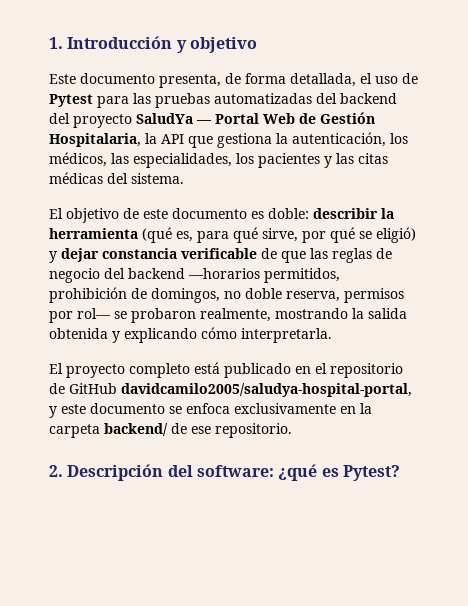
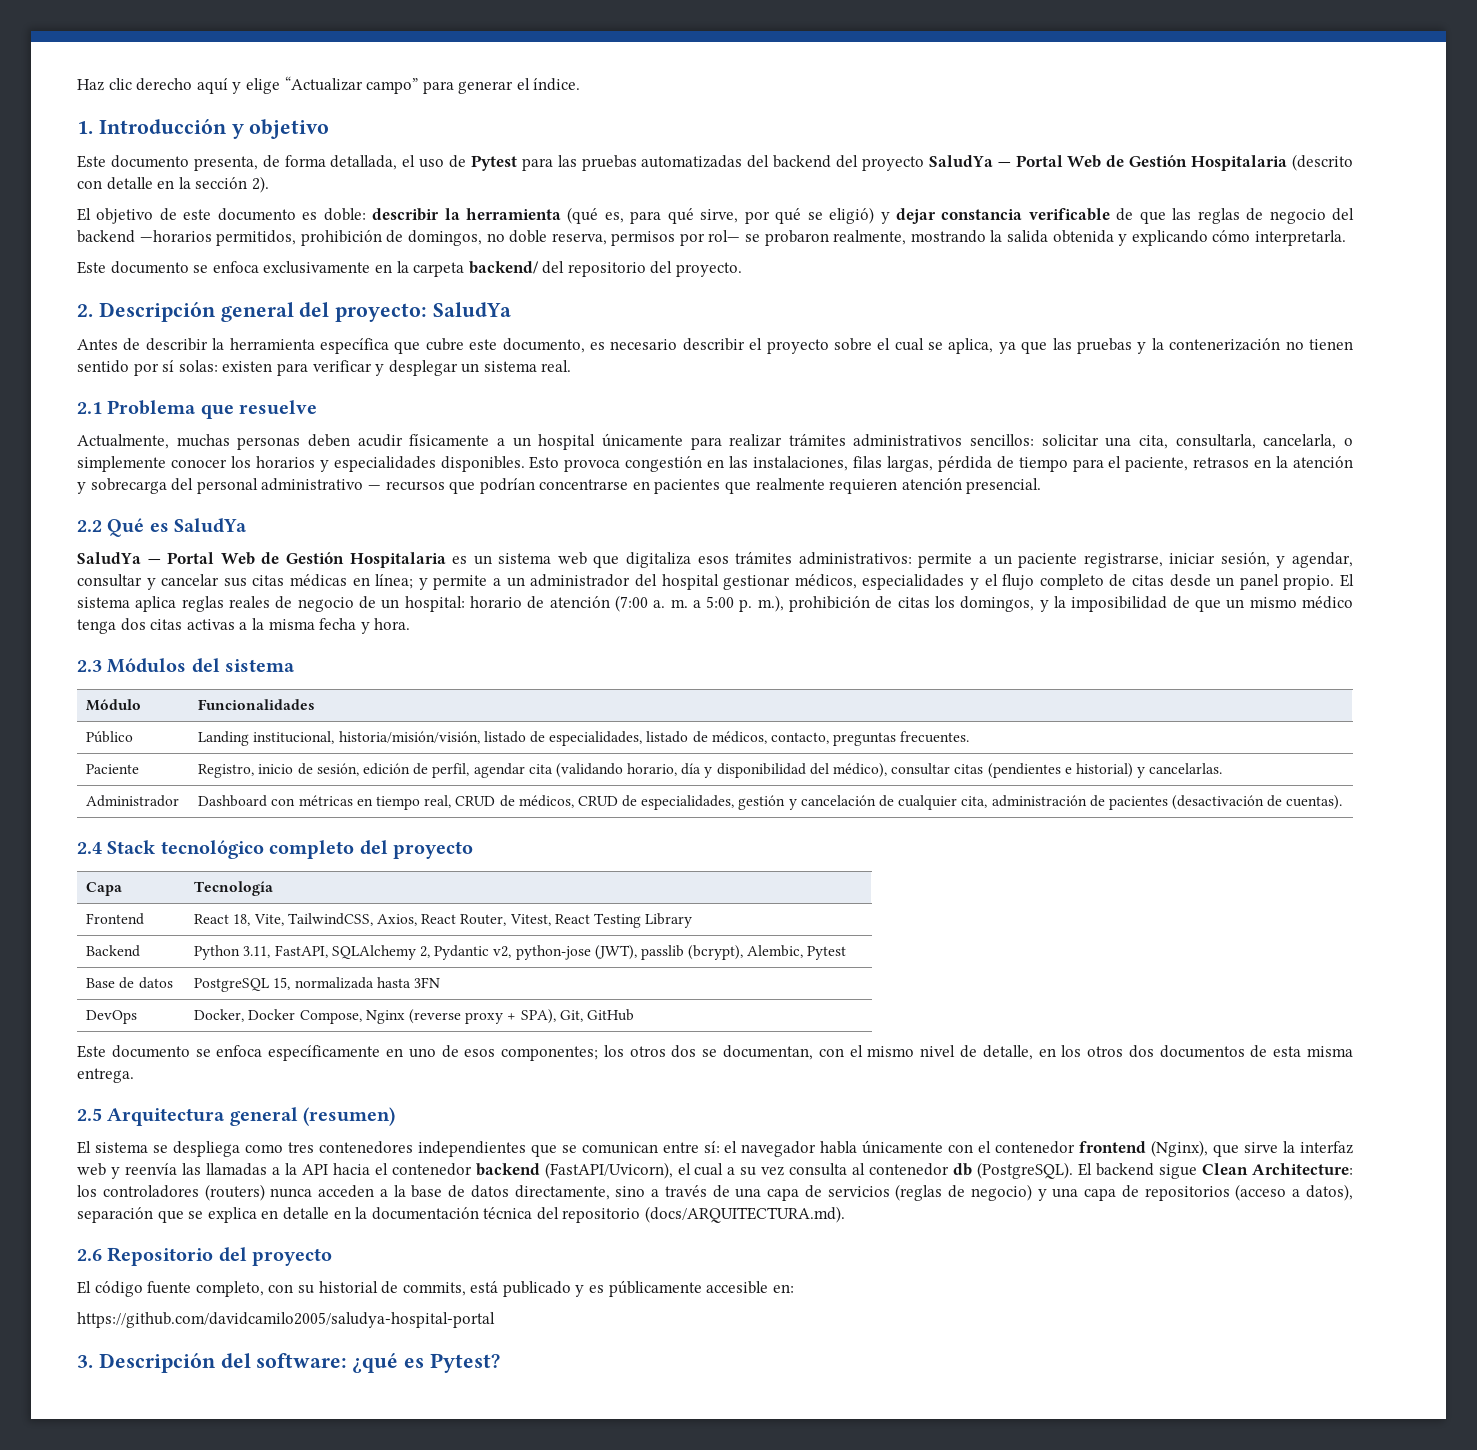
+ Haz clic derecho aquí y elige “Actualizar campo” para generar el índice.
- Este documento presenta, de forma detallada, el uso de Pytest para las pruebas automatizadas del backend del proyecto SaludYa — Portal Web de Gestión Hospitalaria, la API que gestiona la autenticación, los médicos, las especialidades, los pacientes y las citas médicas del sistema.
+ Este documento presenta, de forma detallada, el uso de Pytest para las pruebas automatizadas del backend del proyecto SaludYa — Portal Web de Gestión Hospitalaria (descrito con detalle en la sección 2).
- El proyecto completo está publicado en el repositorio de GitHub davidcamilo2005/saludya-hospital-portal, y este documento se enfoca exclusivamente en la carpeta backend/ de ese repositorio.
- 2. Descripción del software: ¿qué es Pytest?
+ Este documento se enfoca exclusivamente en la carpeta backend/ del repositorio del proyecto.
+ 2. Descripción general del proyecto: SaludYa
+ Antes de describir la herramienta específica que cubre este documento, es necesario describir el proyecto sobre el cual se aplica, ya que las pruebas y la contenerización no tienen sentido por sí solas: existen para verificar y desplegar un sistema real.
+ 2.1 Problema que resuelve
+ Actualmente, muchas personas deben acudir físicamente a un hospital únicamente para realizar trámites administrativos sencillos: solicitar una cita, consultarla, cancelarla, o simplemente conocer los horarios y especialidades disponibles. Esto provoca congestión en las instalaciones, filas largas, pérdida de tiempo para el paciente, retrasos en la atención y sobrecarga del personal administrativo — recursos que podrían concentrarse en pacientes que realmente requieren atención presencial.
+ 2.2 Qué es SaludYa
+ SaludYa — Portal Web de Gestión Hospitalaria es un sistema web que digitaliza esos trámites administrativos: permite a un paciente registrarse, iniciar sesión, y agendar, consultar y cancelar sus citas médicas en línea; y permite a un administrador del hospital gestionar médicos, especialidades y el flujo completo de citas desde un panel propio. El sistema aplica reglas reales de negocio de un hospital: horario de atención (7:00 a. m. a 5:00 p. m.), prohibición de citas los domingos, y la imposibilidad de que un mismo médico tenga dos citas activas a la misma fecha y hora.
+ 2.3 Módulos del sistema
+ Módulo | Funcionalidades
+ Público | Landing institucional, historia/misión/visión, listado de especialidades, listado de médicos, contacto, preguntas frecuentes.
+ Paciente | Registro, inicio de sesión, edición de perfil, agendar cita (validando horario, día y disponibilidad del médico), consultar citas (pendientes e historial) y cancelarlas.
+ Administrador | Dashboard con métricas en tiempo real, CRUD de médicos, CRUD de especialidades, gestión y cancelación de cualquier cita, administración de pacientes (desactivación de cuentas).
+ 2.4 Stack tecnológico completo del proyecto
+ Capa | Tecnología
+ Frontend | React 18, Vite, TailwindCSS, Axios, React Router, Vitest, React Testing Library
+ Backend | Python 3.11, FastAPI, SQLAlchemy 2, Pydantic v2, python-jose (JWT), passlib (bcrypt), Alembic, Pytest
+ Base de datos | PostgreSQL 15, normalizada hasta 3FN
+ DevOps | Docker, Docker Compose, Nginx (reverse proxy + SPA), Git, GitHub
+ Este documento se enfoca específicamente en uno de esos componentes; los otros dos se documentan, con el mismo nivel de detalle, en los otros dos documentos de esta misma entrega.
+ 2.5 Arquitectura general (resumen)
+ El sistema se despliega como tres contenedores independientes que se comunican entre sí: el navegador habla únicamente con el contenedor frontend (Nginx), que sirve la interfaz web y reenvía las llamadas a la API hacia el contenedor backend (FastAPI/Uvicorn), el cual a su vez consulta al contenedor db (PostgreSQL). El backend sigue Clean Architecture: los controladores (routers) nunca acceden a la base de datos directamente, sino a través de una capa de servicios (reglas de negocio) y una capa de repositorios (acceso a datos), separación que se explica en detalle en la documentación técnica del repositorio (docs/ARQUITECTURA.md).
+ 2.6 Repositorio del proyecto
+ El código fuente completo, con su historial de commits, está publicado y es públicamente accesible en:
+ https://github.com/davidcamilo2005/saludya-hospital-portal
+ 3. Descripción del software: ¿qué es Pytest?

